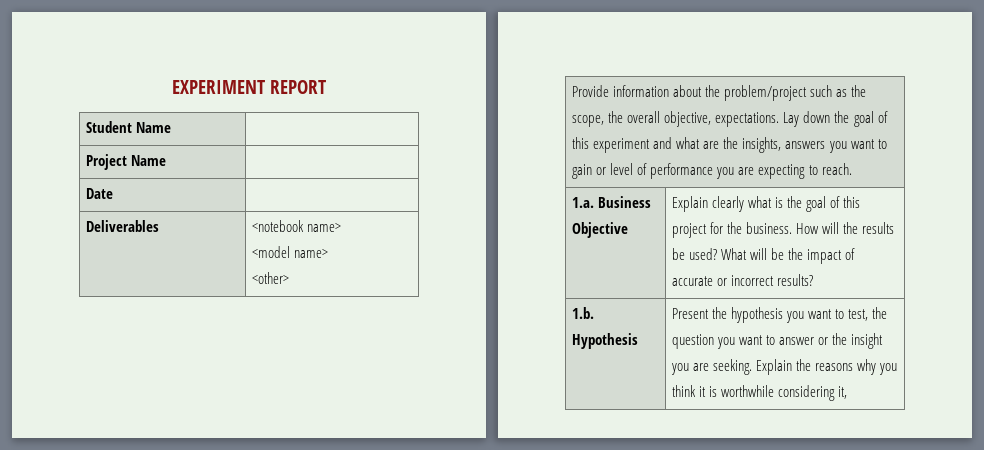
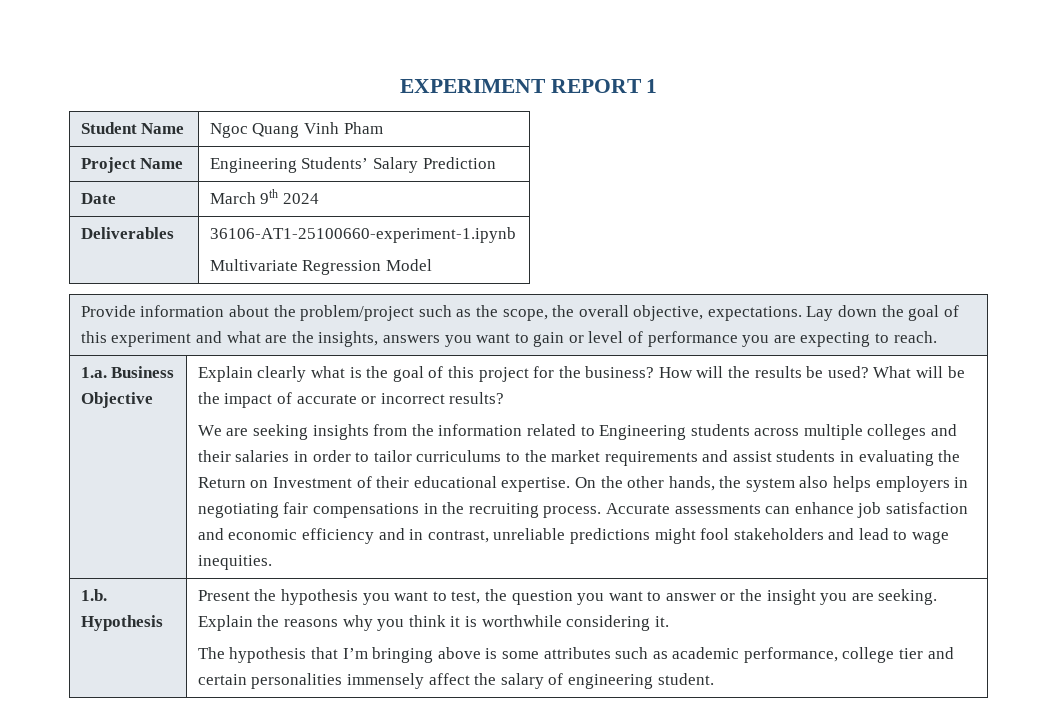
- EXPERIMENT REPORT
+ EXPERIMENT REPORT 1
- Student Name |
- Project Name |
- Date |
- Deliverables | <notebook name>
- <model name>
- <other>
+ Student Name | Ngoc Quang Vinh Pham
+ Project Name | Engineering Students’ Salary Prediction
+ Date | March 9th 2024
+ Deliverables | 36106-AT1-25100660-experiment-1.ipynb
+ Multivariate Regression Model
- Explain clearly what is the goal of this project for the business.
+ Explain clearly what is the goal of this project for the business?
+ We are seeking insights from the information related to Engineering students across multiple colleges and their salaries in order to tailor curriculums to the market requirements and assist students in evaluating the Return on Investment of their educational expertise. On the other hands, the system also helps employers in negotiating fair compensations in the recruiting process. Accurate assessments can enhance job satisfaction and economic efficiency and in contrast, unreliable predictions might fool stakeholders and lead to wage inequities.
- Explain the reasons why you think it is worthwhile considering it,
+ Explain the reasons why you think it is worthwhile considering it.
+ The hypothesis that I’m bringing above is some attributes such as academic performance, college tier and certain personalities immensely affect the salary of engineering student.

